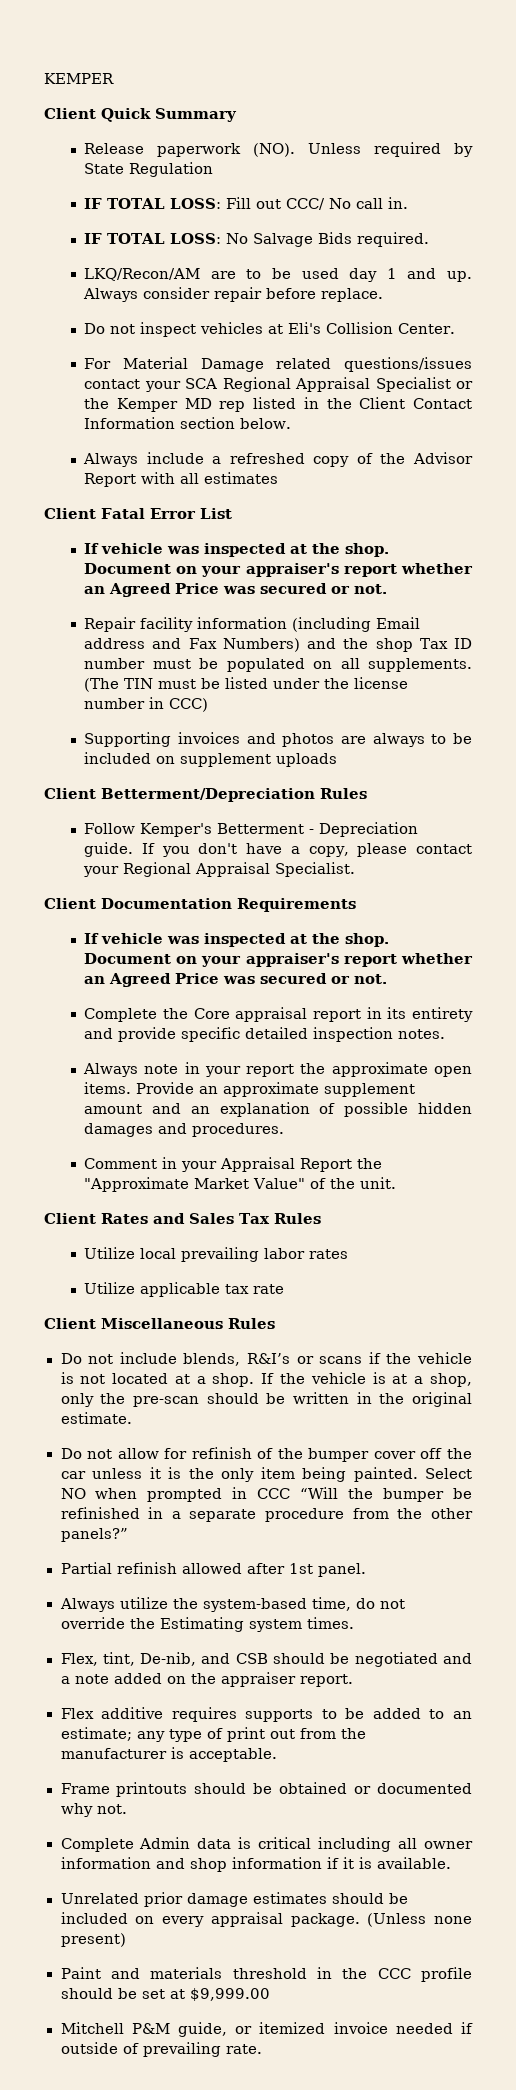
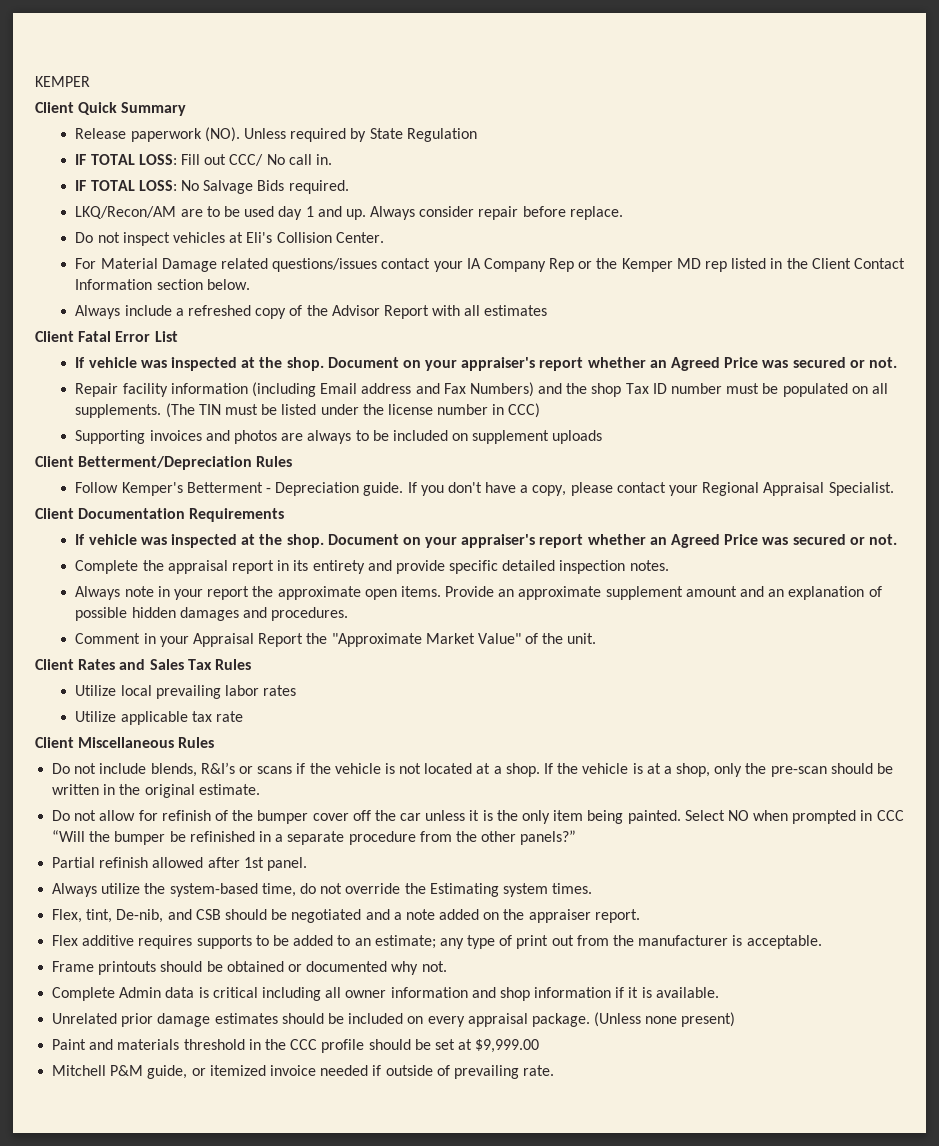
- For Material Damage related questions/issues contact your SCA Regional Appraisal Specialist or the Kemper MD rep listed in the Client Contact Information section below.
+ For Material Damage related questions/issues contact your IA Company Rep or the Kemper MD rep listed in the Client Contact Information section below.
- Complete the Core appraisal report in its entirety and provide specific detailed inspection notes.
+ Complete the appraisal report in its entirety and provide specific detailed inspection notes.

